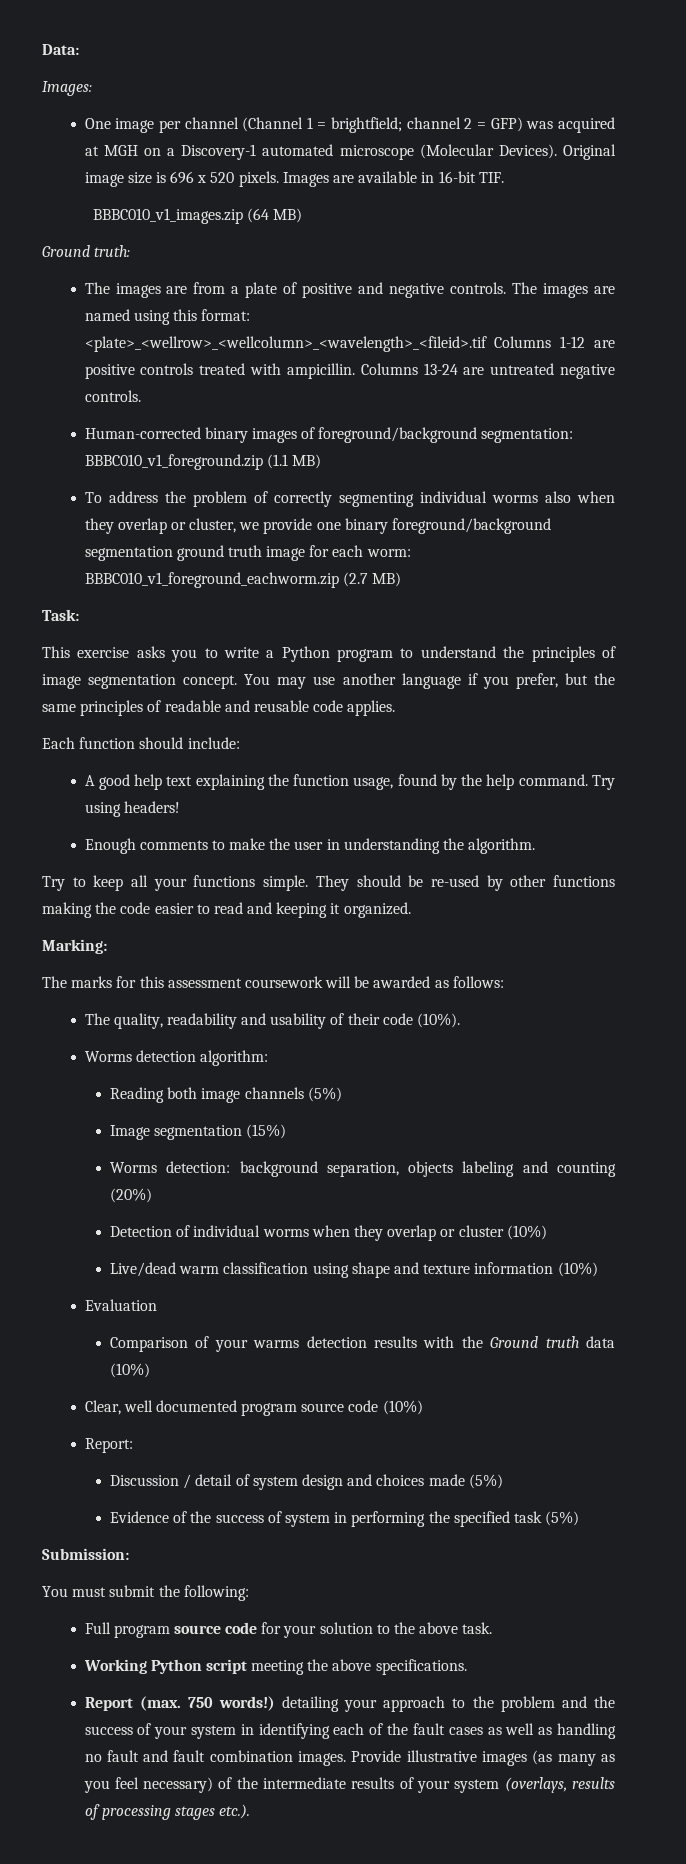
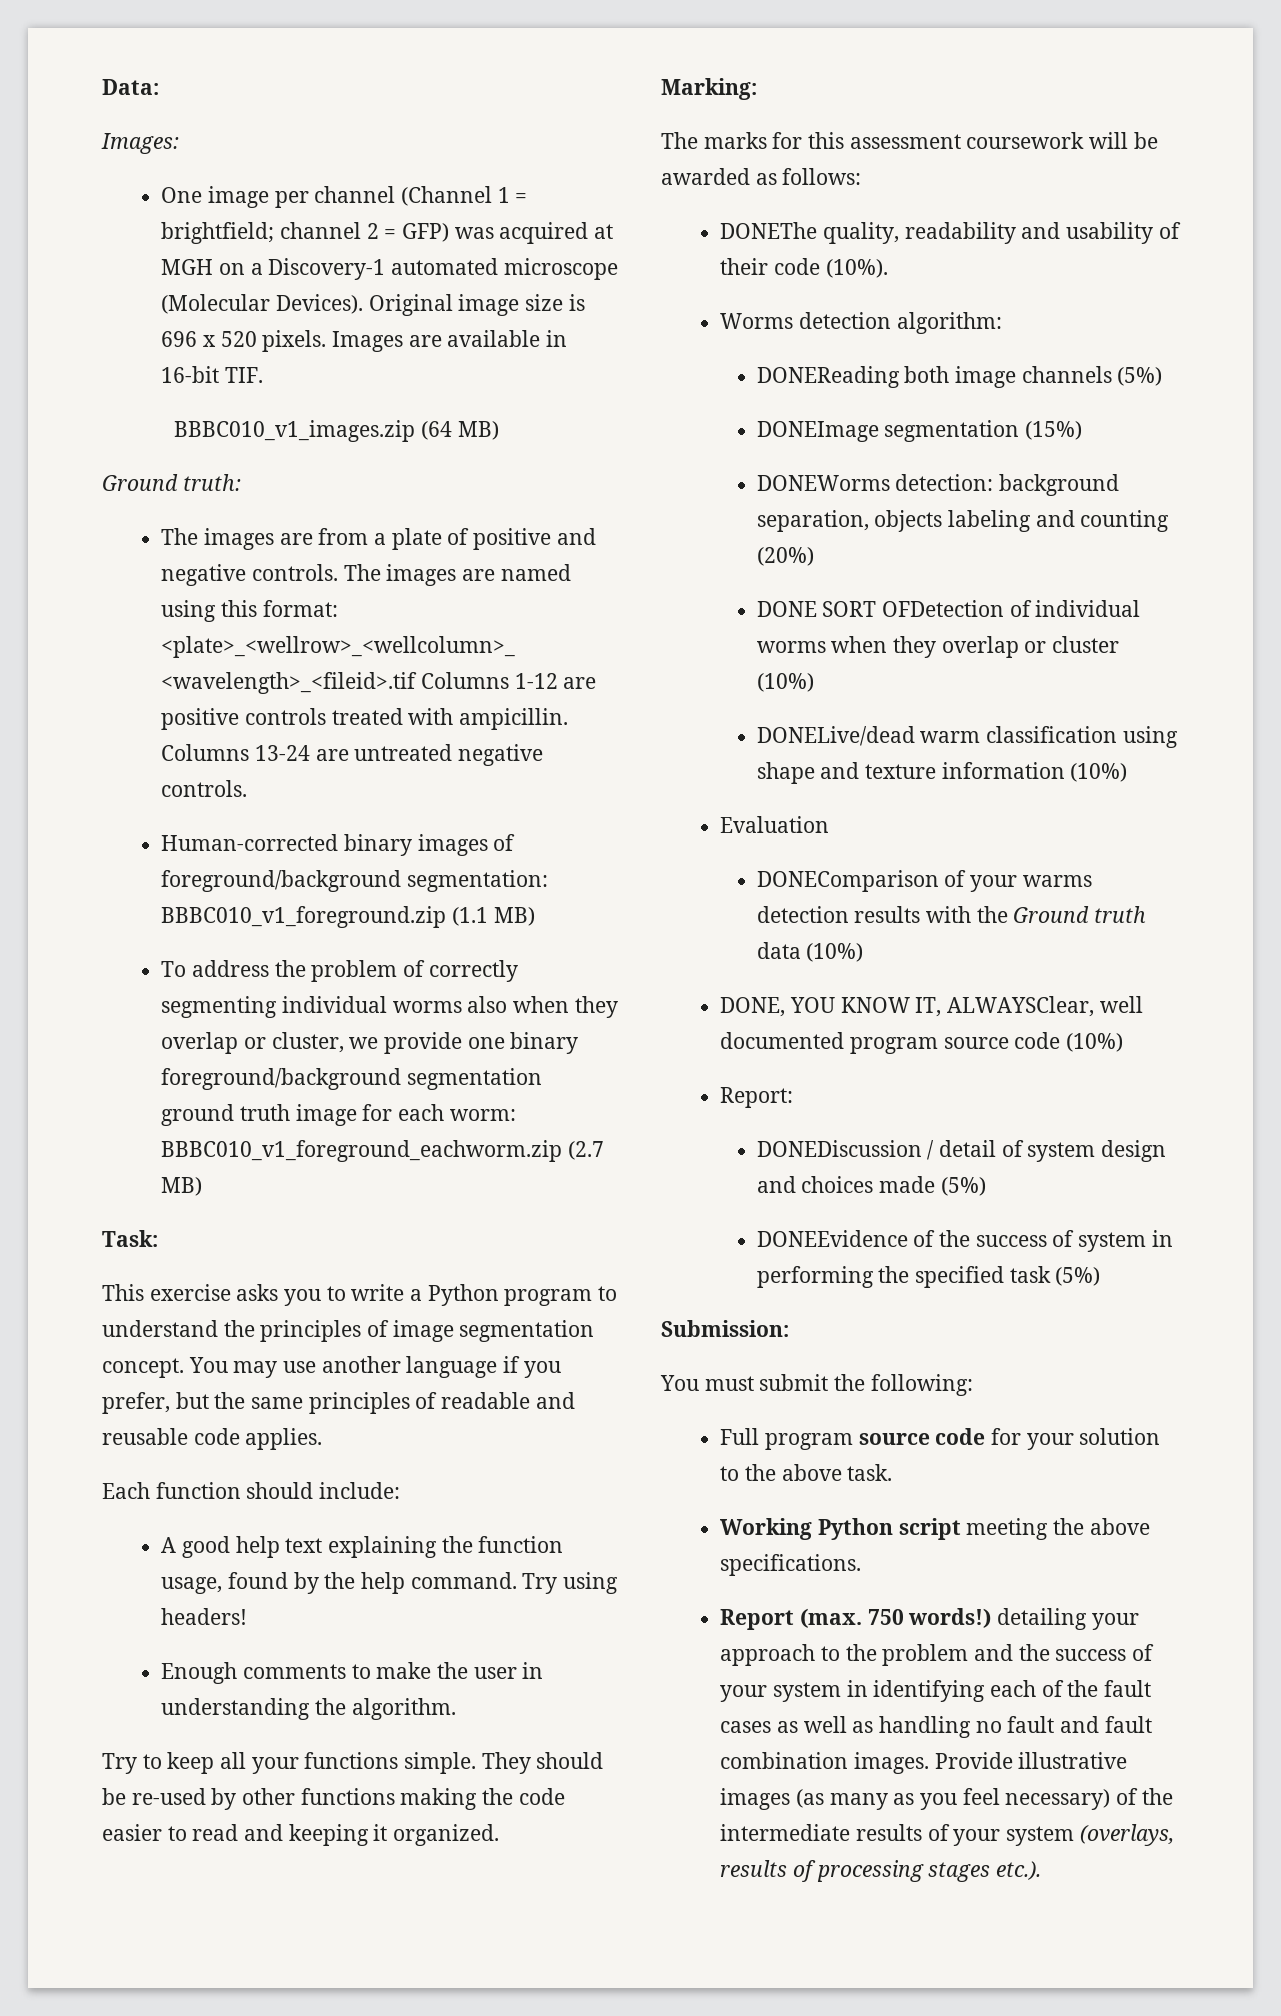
- The quality, readability and usability of their code (10%).
+ DONEThe quality, readability and usability of their code (10%).
- Reading both image channels (5%)
+ DONEReading both image channels (5%)
- Image segmentation (15%)
+ DONEImage segmentation (15%)
- Worms detection: background separation, objects labeling and counting (20%)
+ DONEWorms detection: background separation, objects labeling and counting (20%)
- Detection of individual worms when they overlap or cluster (10%)
+ DONE SORT OFDetection of individual worms when they overlap or cluster (10%)
- Live/dead warm classification using shape and texture information (10%)
+ DONELive/dead warm classification using shape and texture information (10%)
- Comparison of your warms detection results with the Ground truth data (10%)
+ DONEComparison of your warms detection results with the Ground truth data (10%)
- Clear, well documented program source code (10%)
+ DONE, YOU KNOW IT, ALWAYSClear, well documented program source code (10%)
- Discussion / detail of system design and choices made (5%)
+ DONEDiscussion / detail of system design and choices made (5%)
- Evidence of the success of system in performing the specified task (5%)
+ DONEEvidence of the success of system in performing the specified task (5%)

